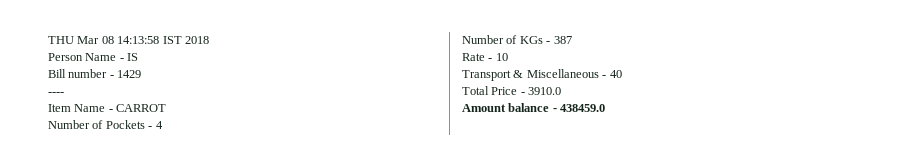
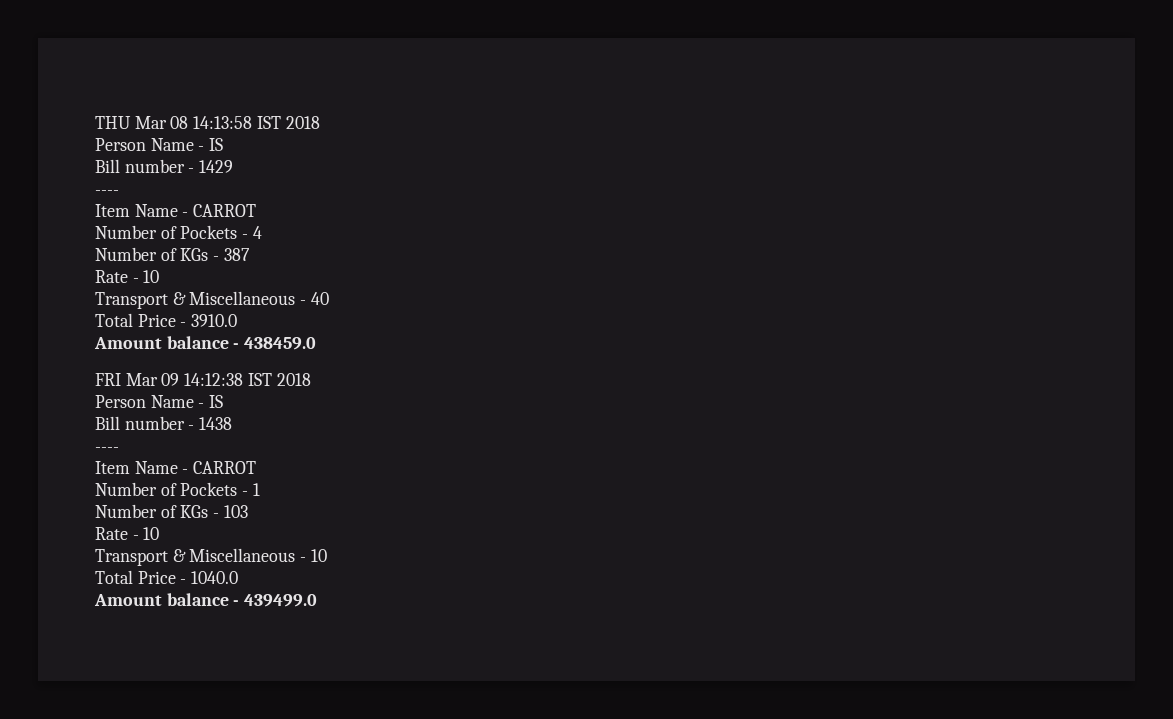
+ FRI Mar 09 14:12:38 IST 2018
+ Person Name - IS
+ Bill number - 1438
+ ----
+ Item Name - CARROT
+ Number of Pockets - 1
+ Number of KGs - 103
+ Rate - 10
+ Transport & Miscellaneous - 10
+ Total Price - 1040.0
+ Amount balance - 439499.0

